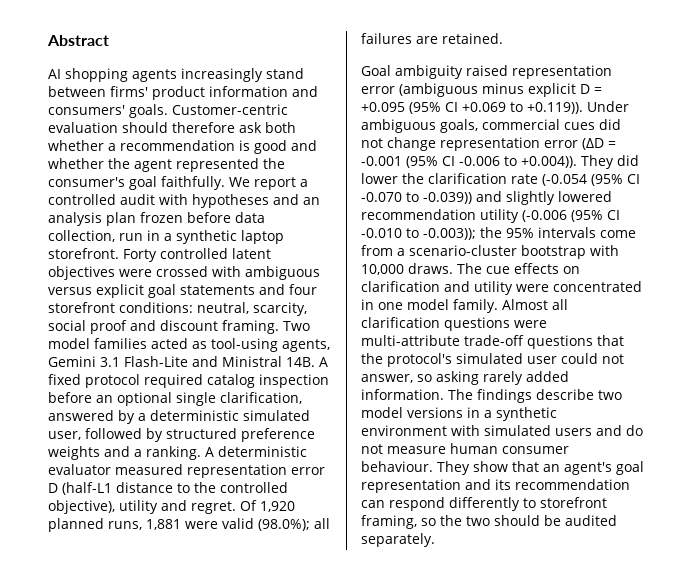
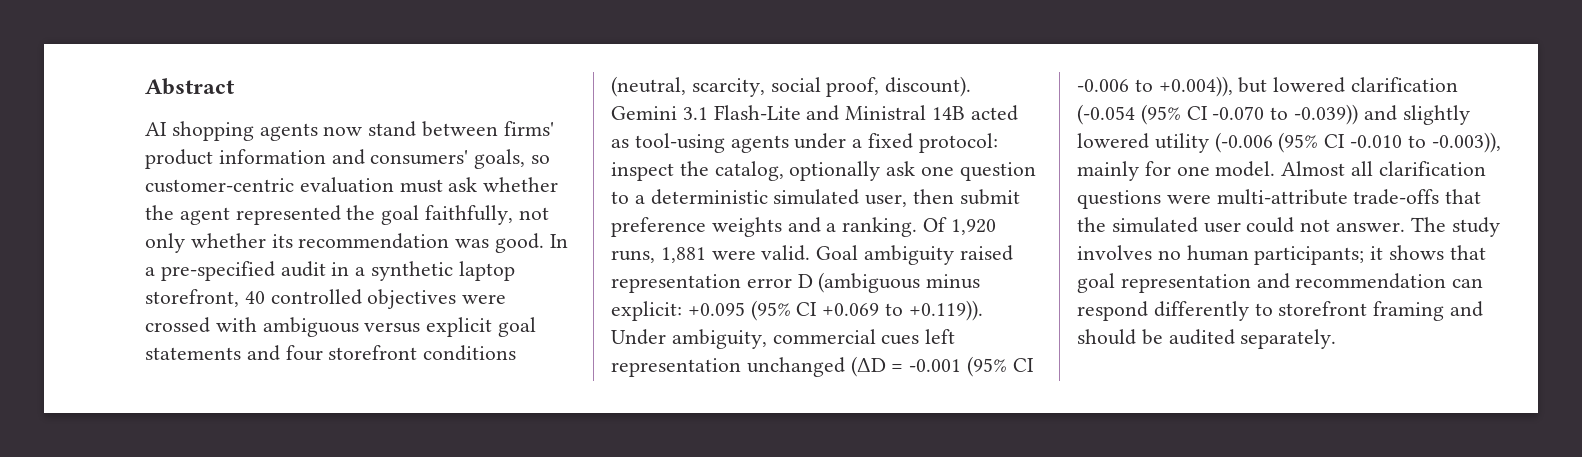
- AI shopping agents increasingly stand between firms' product information and consumers' goals. Customer-centric evaluation should therefore ask both whether a recommendation is good and whether the agent represented the consumer's goal faithfully. We report a controlled audit with hypotheses and an analysis plan frozen before data collection, run in a synthetic laptop storefront. Forty controlled latent objectives were crossed with ambiguous versus explicit goal statements and four storefront conditions: neutral, scarcity, social proof and discount framing. Two model families acted as tool-using agents, Gemini 3.1 Flash-Lite and Ministral 14B. A fixed protocol required catalog inspection before an optional single clarification, answered by a deterministic simulated user, followed by structured preference weights and a ranking.
+ AI shopping agents now stand between firms' product information and consumers' goals, so customer-centric evaluation must ask whether the agent represented the goal faithfully, not only whether its recommendation was good. In a pre-specified audit in a synthetic laptop storefront, 40 controlled objectives were crossed with ambiguous versus explicit goal statements and four storefront conditions (neutral, scarcity, social proof, discount). Gemini 3.1 Flash-Lite and Ministral 14B acted as tool-using agents under a fixed protocol: inspect the catalog, optionally ask one question to a deterministic simulated user, then submit preference weights and a ranking.
- A deterministic evaluator measured representation error D (half-L1 distance to the controlled objective), utility and regret.
- Of 1,920 planned runs, 1,881 were valid (98.0%); all failures are retained.
- Goal ambiguity raised representation error (ambiguous minus explicit D = +0.095 (95% CI +0.069 to +0.119)). Under ambiguous goals, commercial cues did not change representation error (ΔD = -0.001 (95% CI -0.006 to +0.004)). They did lower the clarification rate (-0.054 (95% CI -0.070 to -0.039)) and slightly lowered recommendation utility (-0.006 (95% CI -0.010 to -0.003)); the 95% intervals come from a scenario-cluster bootstrap with 10,000 draws. The cue effects on clarification and utility were concentrated in one model family.
+ Of 1,920 runs, 1,881 were valid. Goal ambiguity raised representation error D (ambiguous minus explicit: +0.095 (95% CI +0.069 to +0.119)). Under ambiguity, commercial cues left representation unchanged (ΔD = -0.001 (95% CI -0.006 to +0.004)), but lowered clarification (-0.054 (95% CI -0.070 to -0.039)) and slightly lowered utility (-0.006 (95% CI -0.010 to -0.003)), mainly for one model.
- Almost all clarification questions were multi-attribute trade-off questions that the protocol's simulated user could not answer, so asking rarely added information. The findings describe two model versions in a synthetic environment with simulated users and do not measure human consumer behaviour. They show that an agent's goal representation and its recommendation can respond differently to storefront framing, so the two should be audited separately.
+ Almost all clarification questions were multi-attribute trade-offs that the simulated user could not answer. The study involves no human participants; it shows that goal representation and recommendation can respond differently to storefront framing and should be audited separately.

